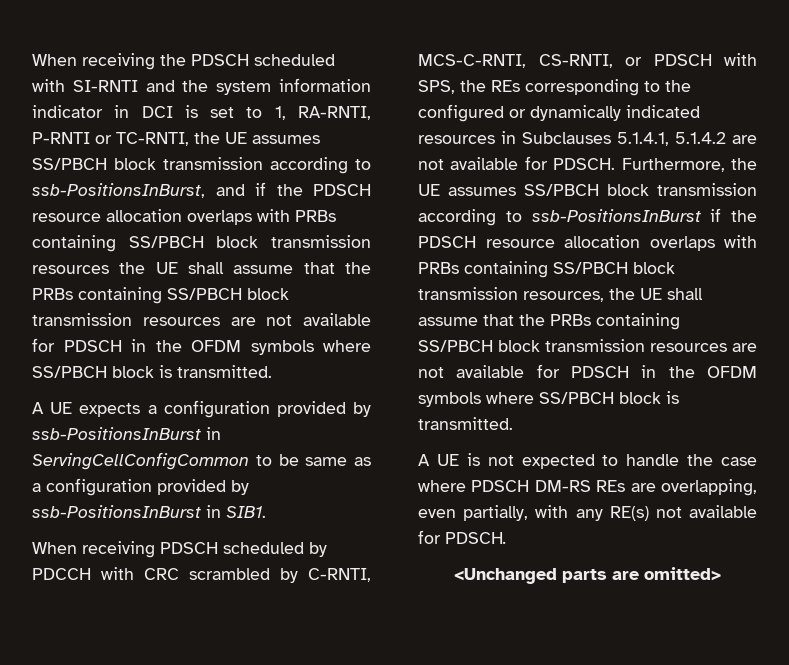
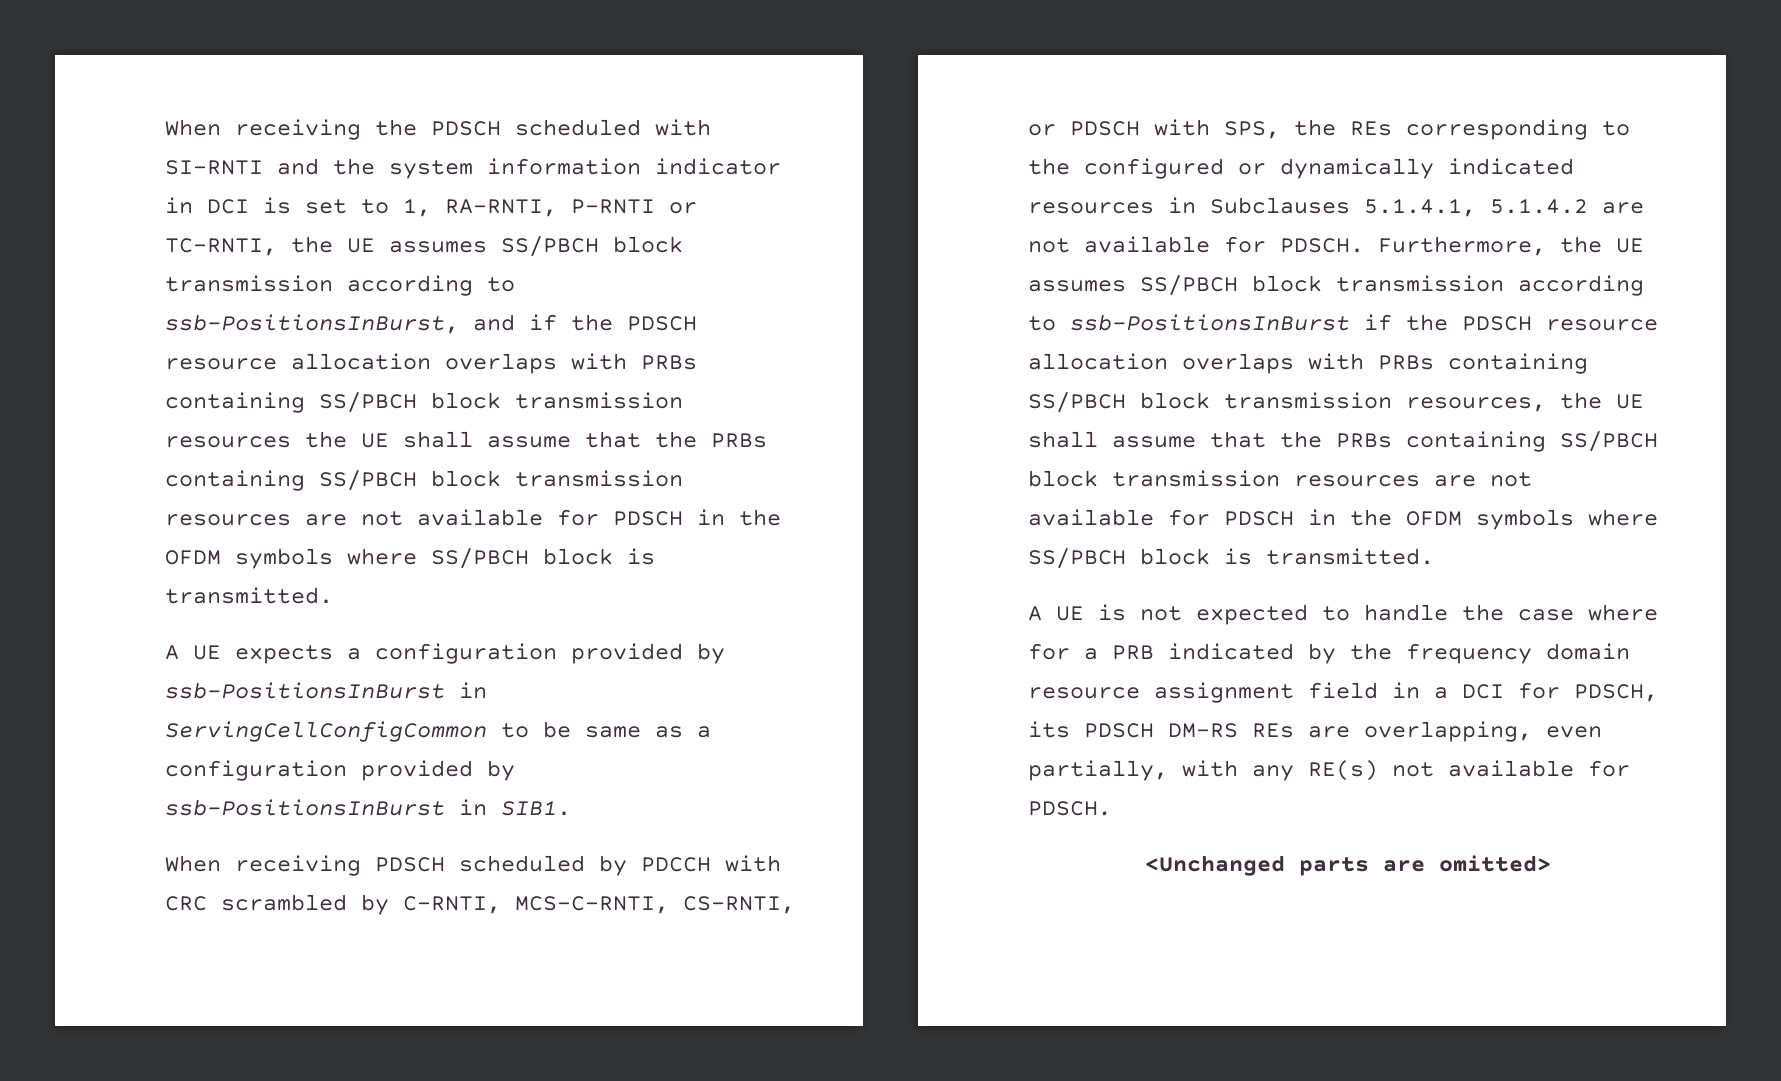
- A UE is not expected to handle the case where PDSCH DM-RS REs are overlapping, even partially, with any RE(s) not available for PDSCH.
+ A UE is not expected to handle the case where for a PRB indicated by the frequency domain resource assignment field in a DCI for PDSCH, its PDSCH DM-RS REs are overlapping, even partially, with any RE(s) not available for PDSCH.

